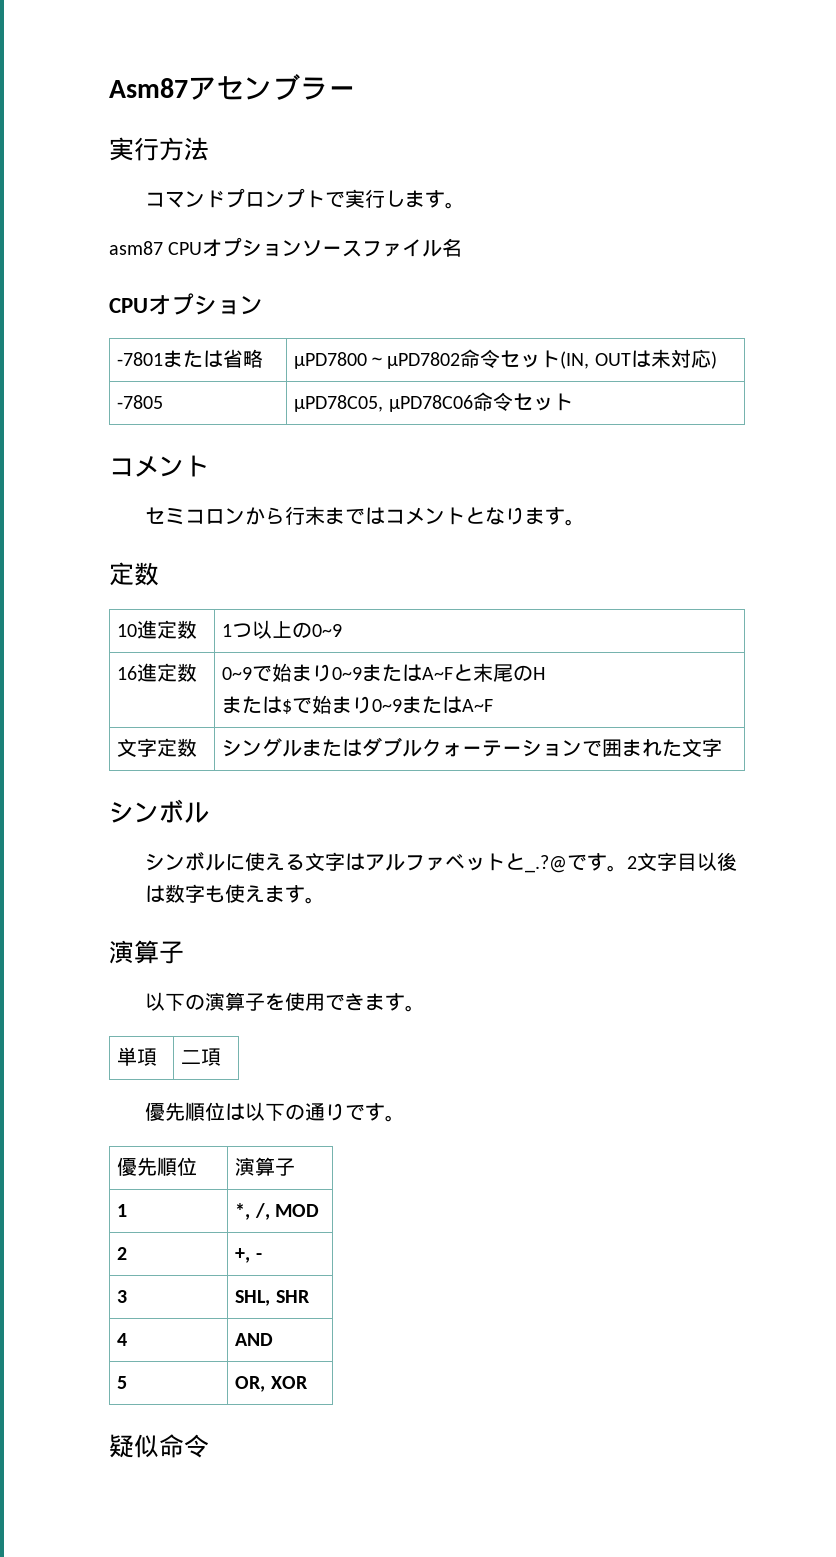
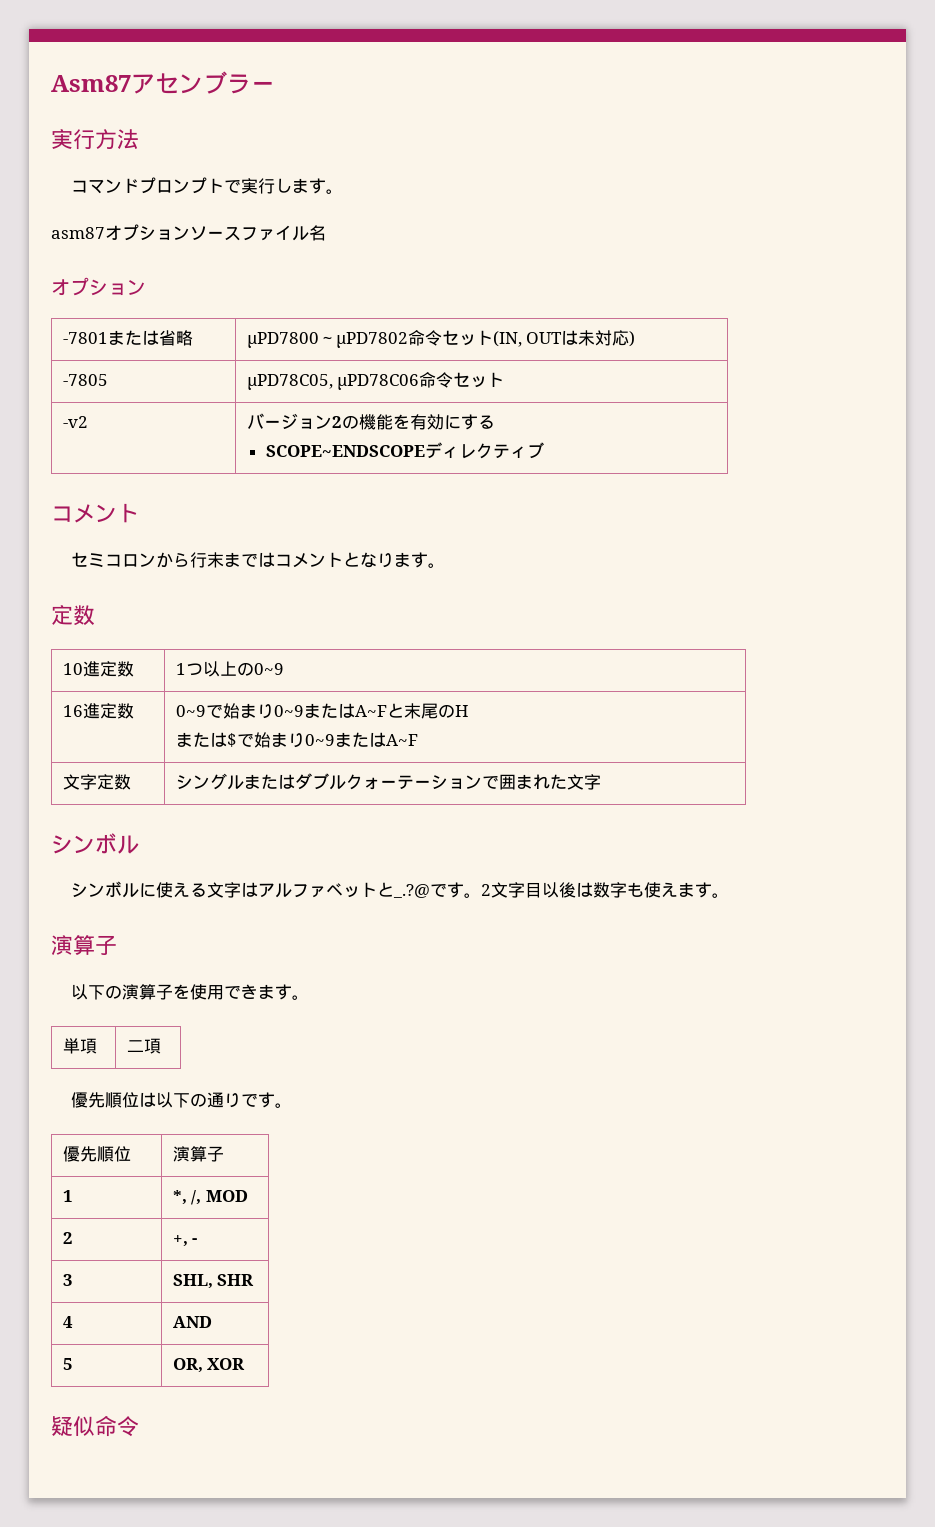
- asm87 CPUオプションソースファイル名
- CPUオプション
+ asm87オプションソースファイル名
+ オプション
+ -v2 | バージョン2の機能を有効にする
+ SCOPE~ENDSCOPEディレクティブ

